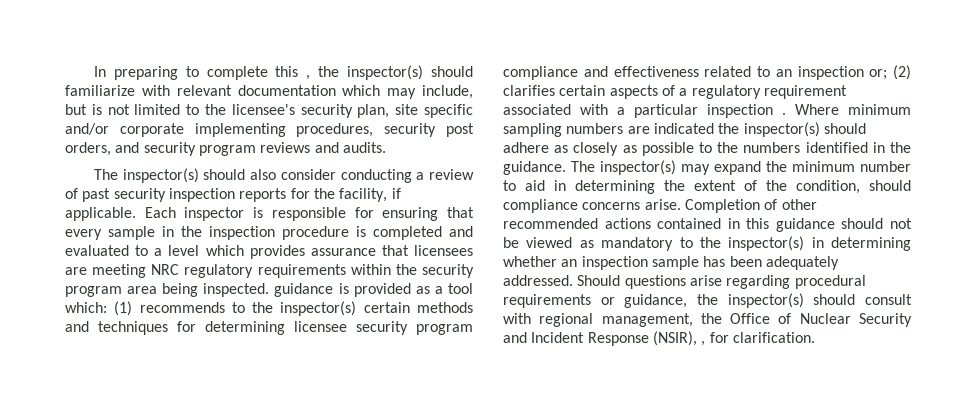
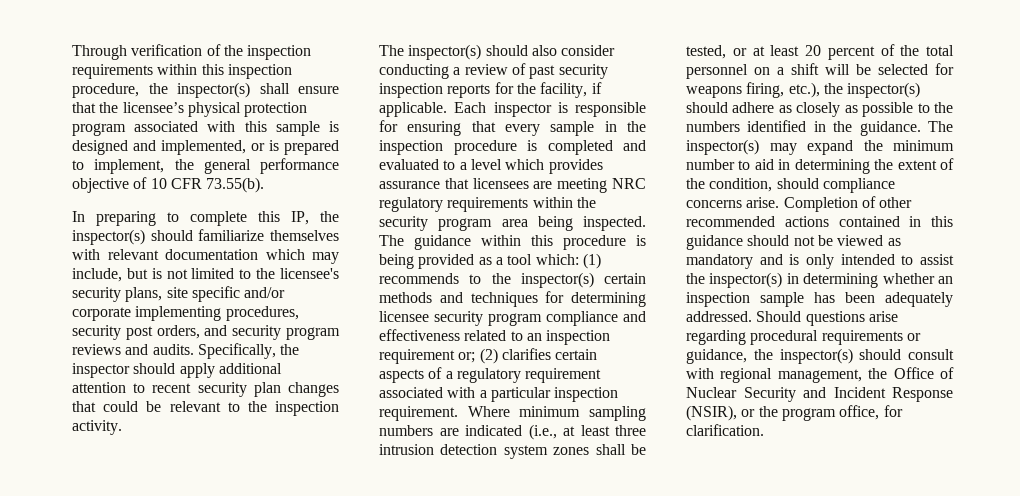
+ Through verification of the inspection requirements within this inspection procedure, the inspector(s) shall ensure that the licensee’s physical protection program associated with this sample is designed and implemented, or is prepared to implement, the general performance objective of 10 CFR 73.55(b).
- In preparing to complete this , the inspector(s) should familiarize with relevant documentation which may include, but is not limited to the licensee's security plan, site specific and/or corporate implementing procedures, security post orders, and security program reviews and audits.
+ In preparing to complete this IP, the inspector(s) should familiarize themselves with relevant documentation which may include, but is not limited to the licensee's security plans, site specific and/or corporate implementing procedures, security post orders, and security program reviews and audits. Specifically, the inspector should apply additional attention to recent security plan changes that could be relevant to the inspection activity.
- Each inspector is responsible for ensuring that every sample in the inspection procedure is completed and evaluated to a level which provides assurance that licensees are meeting NRC regulatory requirements within the security program area being inspected. guidance is provided as a tool which:
+ Each inspector is responsible for ensuring that every sample in the inspection procedure is completed and evaluated to a level which provides assurance that licensees are meeting NRC regulatory requirements within the security program area being inspected. The guidance within this procedure is being provided as a tool which:
- (1) recommends to the inspector(s) certain methods and techniques for determining licensee security program compliance and effectiveness related to an inspection or;
+ (1) recommends to the inspector(s) certain methods and techniques for determining licensee security program compliance and effectiveness related to an inspection requirement or;
- (2) clarifies certain aspects of a regulatory requirement associated with a particular inspection .
+ (2) clarifies certain aspects of a regulatory requirement associated with a particular inspection requirement.
- Where minimum sampling numbers are indicated the inspector(s) should adhere as closely as possible to the numbers identified in the guidance.
+ Where minimum sampling numbers are indicated (i.e., at least three intrusion detection system zones shall be tested, or at least 20 percent of the total personnel on a shift will be selected for weapons firing, etc.), the inspector(s) should adhere as closely as possible to the numbers identified in the guidance.
- Completion of other recommended actions contained in this guidance should not be viewed as mandatory to the inspector(s) in determining whether an inspection sample has been adequately addressed.
+ Completion of other recommended actions contained in this guidance should not be viewed as mandatory and is only intended to assist the inspector(s) in determining whether an inspection sample has been adequately addressed.
- Should questions arise regarding procedural requirements or guidance, the inspector(s) should consult with regional management, the Office of Nuclear Security and Incident Response (NSIR), , for clarification.
+ Should questions arise regarding procedural requirements or guidance, the inspector(s) should consult with regional management, the Office of Nuclear Security and Incident Response (NSIR), or the program office, for clarification.

